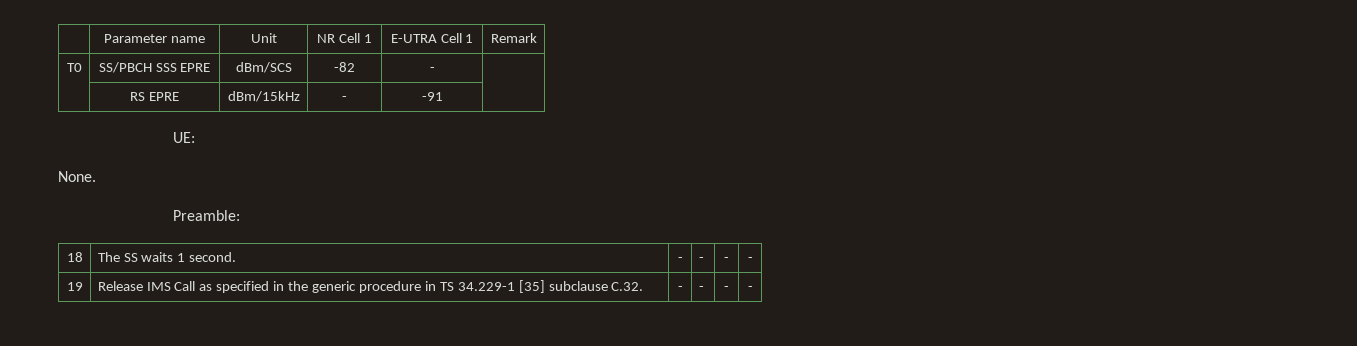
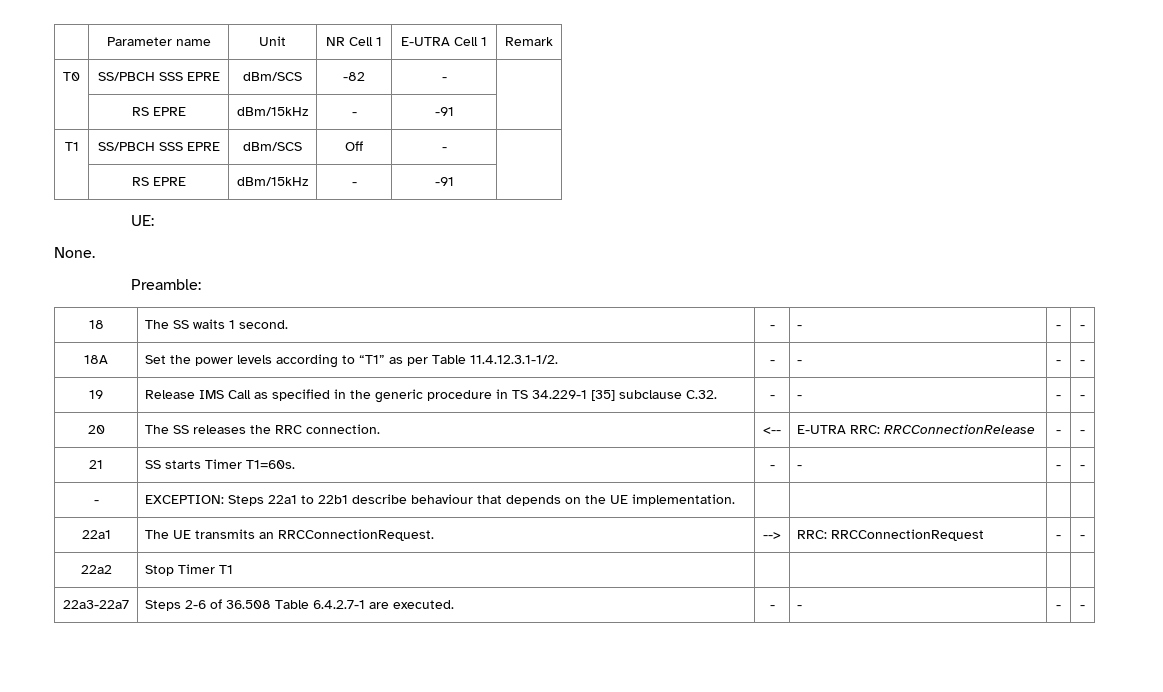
+ T1 | SS/PBCH SSS EPRE | dBm/SCS | Off | - |
+ | RS EPRE | dBm/15kHz | - | -91 |
+ 18A | Set the power levels according to “T1” as per Table 11.4.12.3.1-1/2. | - | - | - | -
+ 20 | The SS releases the RRC connection. | <-- | E-UTRA RRC: RRCConnectionRelease | - | -
+ 21 | SS starts Timer T1=60s. | - | - | - | -
+ - | EXCEPTION: Steps 22a1 to 22b1 describe behaviour that depends on the UE implementation. | | | |
+ 22a1 | The UE transmits an RRCConnectionRequest. | --> | RRC: RRCConnectionRequest | - | -
+ 22a2 | Stop Timer T1 | | | |
+ 22a3-22a7 | Steps 2-6 of 36.508 Table 6.4.2.7-1 are executed. | - | - | - | -

